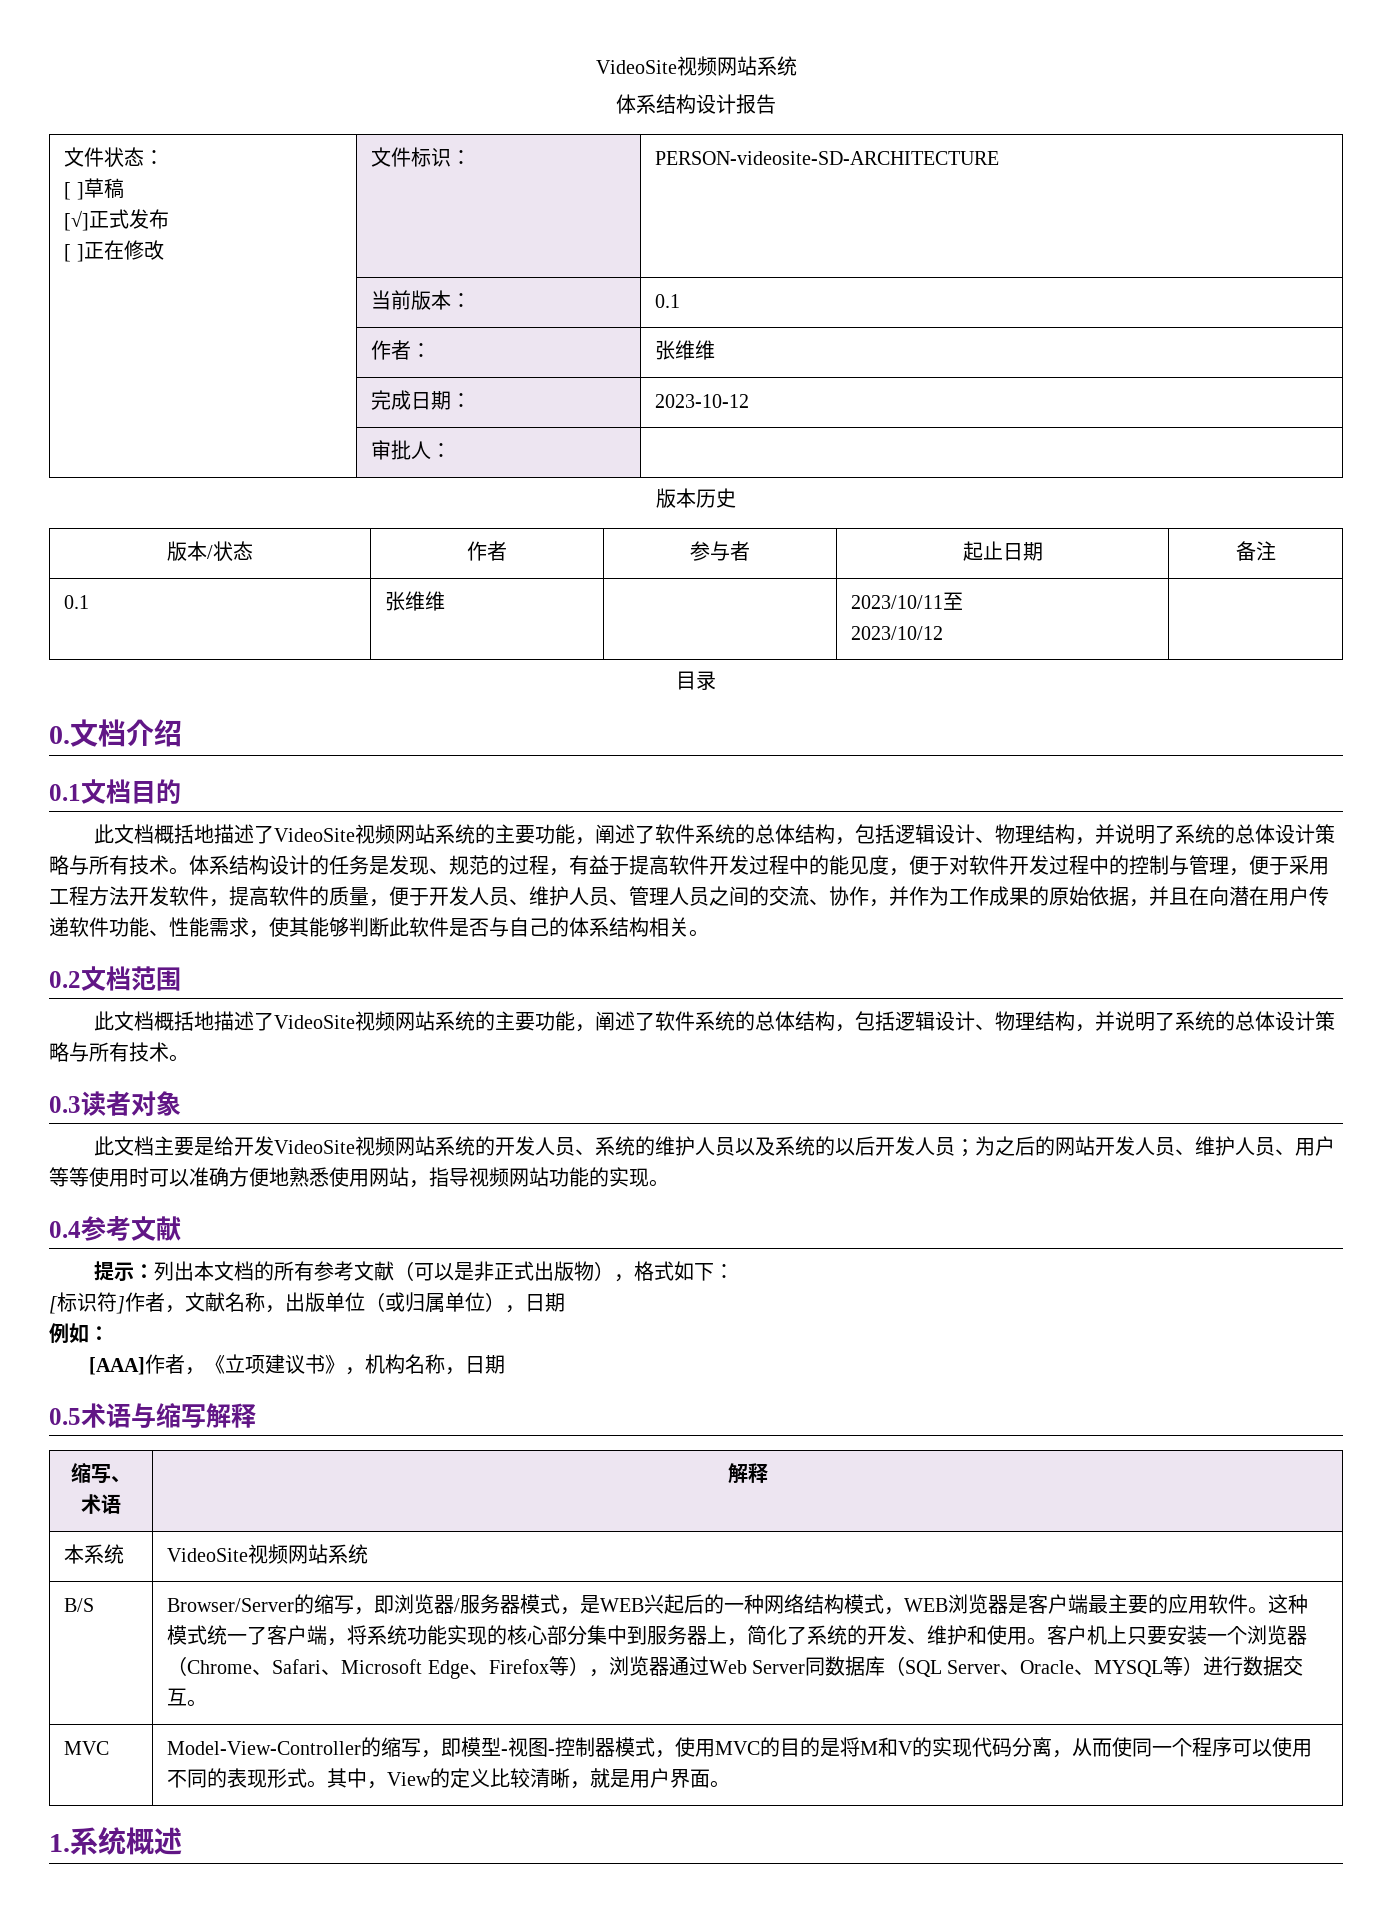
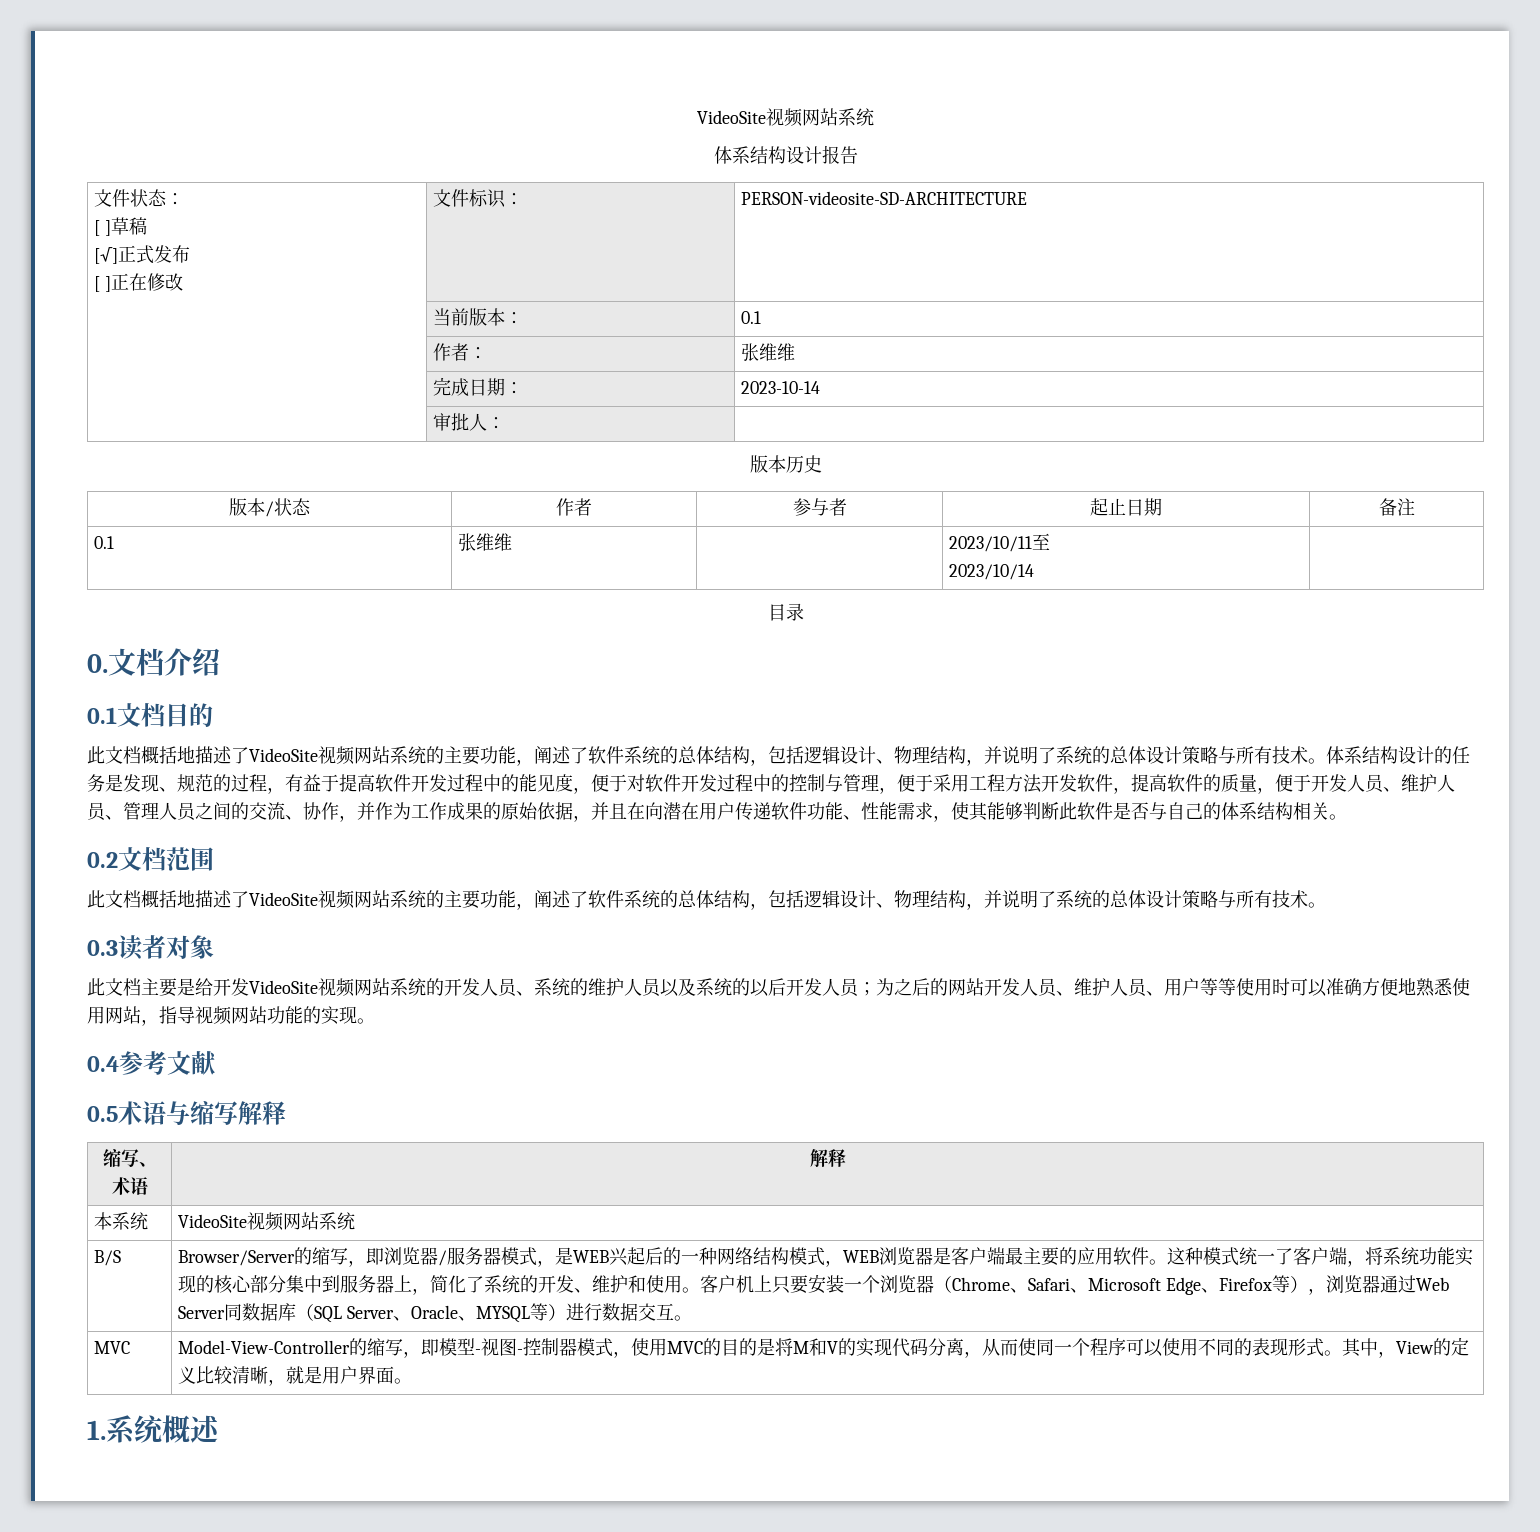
- | 完成日期： | 2023-10-12
+ | 完成日期： | 2023-10-14
  0.1 | 张维维 | | 2023/10/11至
- 2023/10/12 |
+ 2023/10/14 |
- 提示：列出本文档的所有参考文献（可以是非正式出版物），格式如下：
- [标识符]作者，文献名称，出版单位（或归属单位），日期
- 例如：
- [AAA]作者，《立项建议书》，机构名称，日期

